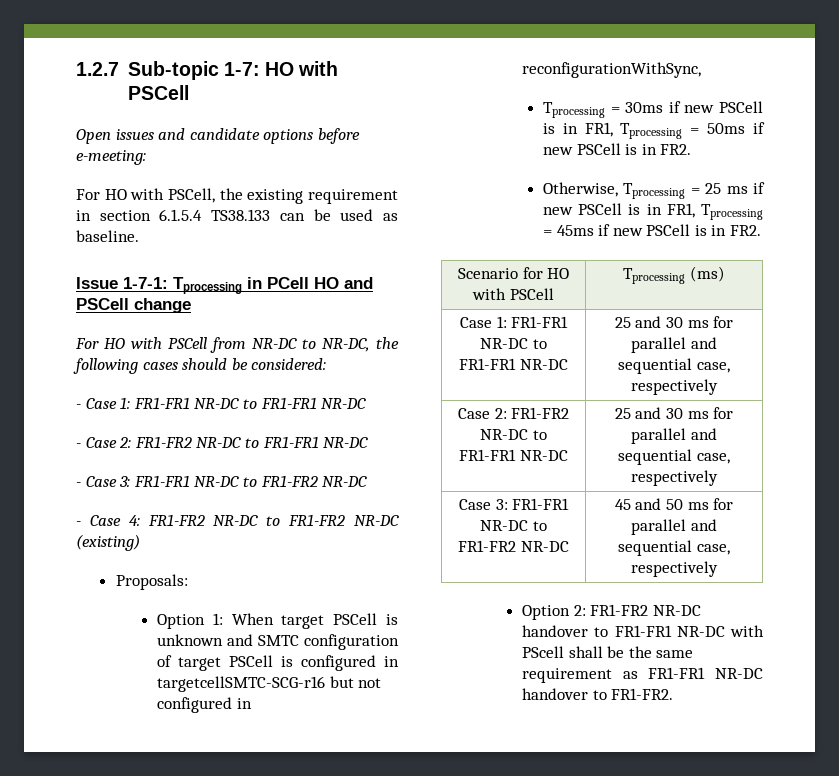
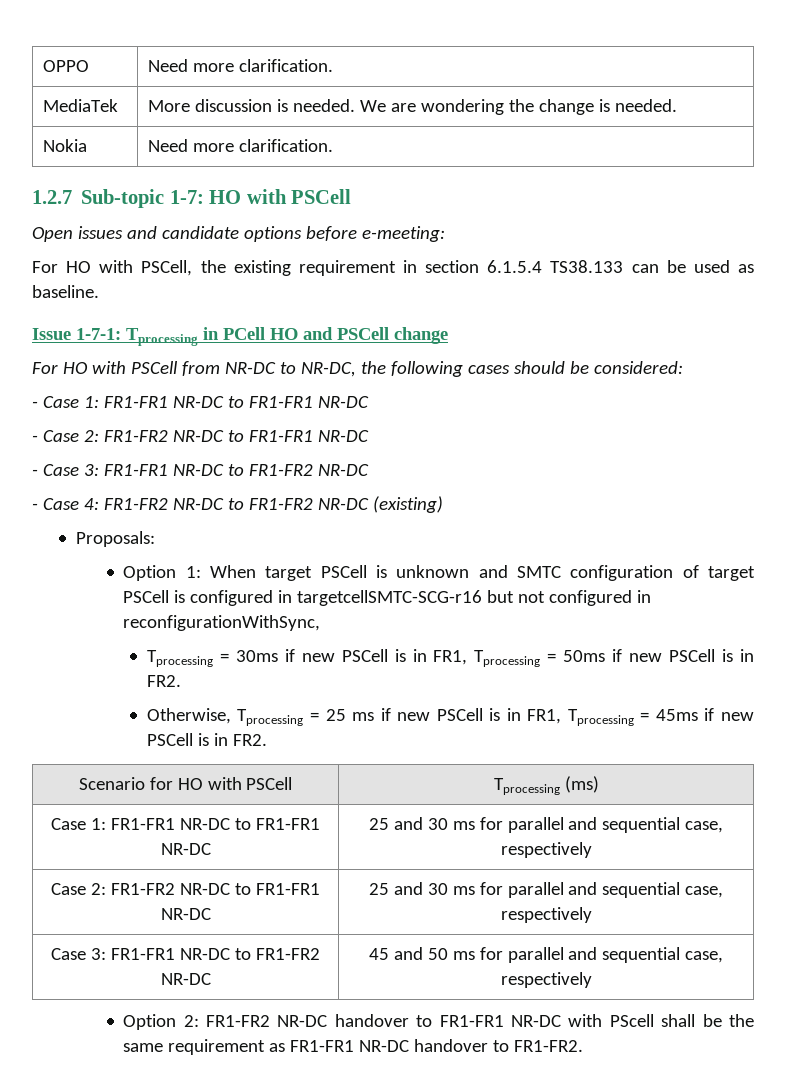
+ OPPO | Need more clarification.
+ MediaTek | More discussion is needed. We are wondering the change is needed.
+ Nokia | Need more clarification.

